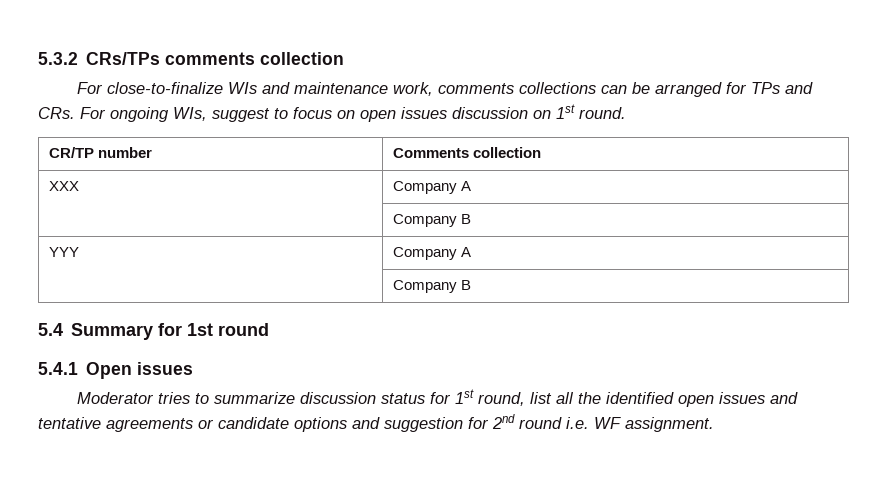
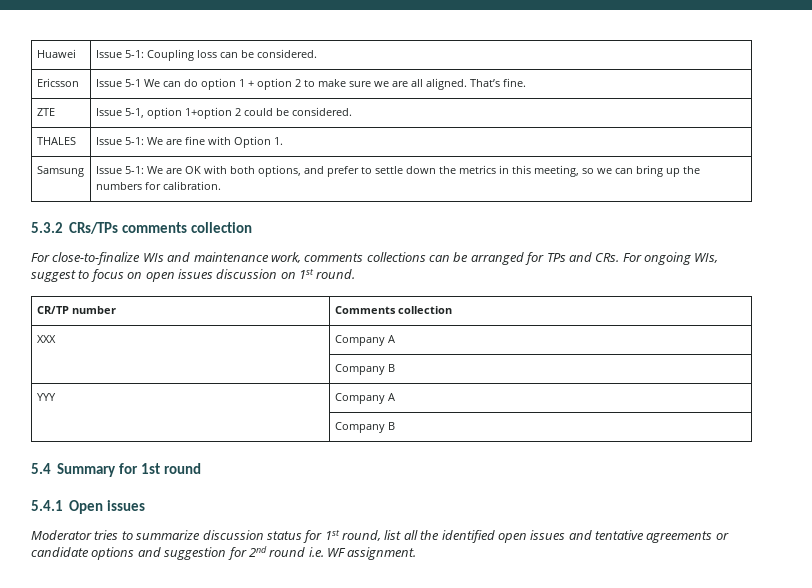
+ Huawei | Issue 5-1: Coupling loss can be considered.
+ Ericsson | Issue 5-1 We can do option 1 + option 2 to make sure we are all aligned. That’s fine.
+ ZTE | Issue 5-1, option 1+option 2 could be considered.
+ THALES | Issue 5-1: We are fine with Option 1.
+ Samsung | Issue 5-1: We are OK with both options, and prefer to settle down the metrics in this meeting, so we can bring up the numbers for calibration.

